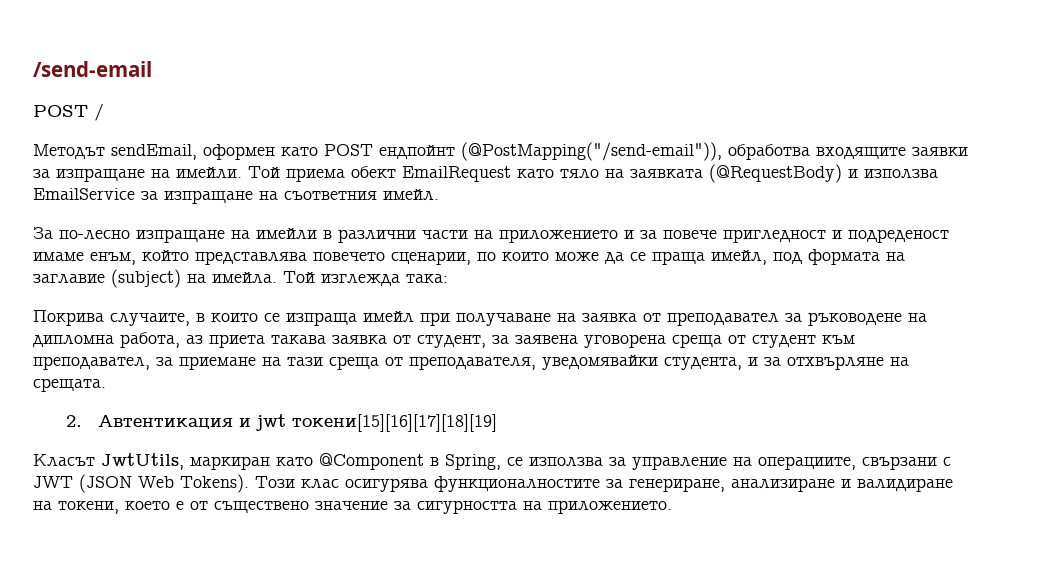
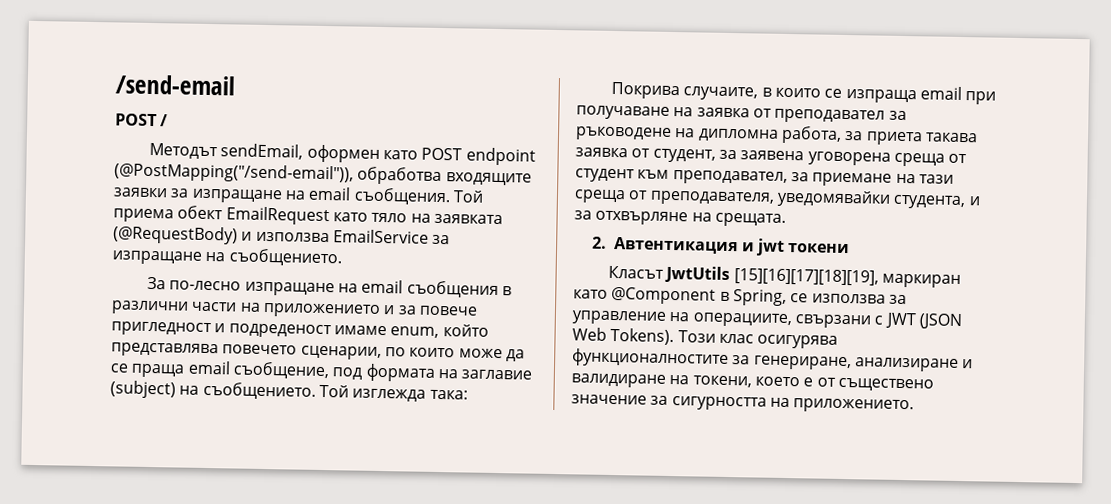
- Методът sendEmail, оформен като POST ендпойнт (@PostMapping("/send-email")), обработва входящите заявки за изпращане на имейли.
+ Методът sendEmail, оформен като POST endpoint (@PostMapping("/send-email")), обработва входящите заявки за изпращане на email съобщения.
- Той приема обект EmailRequest като тяло на заявката (@RequestBody) и използва EmailService за изпращане на съответния имейл.
+ Той приема обект EmailRequest като тяло на заявката (@RequestBody) и използва EmailService за изпращане на съобщението.
- За по-лесно изпращане на имейли в различни части на приложението и за повече пригледност и подреденост имаме енъм, който представлява повечето сценарии, по които може да се праща имейл, под формата на заглавие (subject) на имейла.
+ За по-лесно изпращане на email съобщения в различни части на приложението и за повече пригледност и подреденост имаме enum, който представлява повечето сценарии, по които може да се праща email съобщение, под формата на заглавие (subject) на съобщението.
- Покрива случаите, в които се изпраща имейл при получаване на заявка от преподавател за ръководене на дипломна работа, аз приета такава заявка от студент, за заявена уговорена среща от студент към преподавател, за приемане на тази среща от преподавателя, уведомявайки студента, и за отхвърляне на срещата.
+ Покрива случаите, в които се изпраща email при получаване на заявка от преподавател за ръководене на дипломна работа, за приета такава заявка от студент, за заявена уговорена среща от студент към преподавател, за приемане на тази среща от преподавателя, уведомявайки студента, и за отхвърляне на срещата.
- 2. Автентикация и jwt токени[15][16][17][18][19]
+ 2. Автентикация и jwt токени
- Класът JwtUtils, маркиран като @Component в Spring, се използва за управление на операциите, свързани с JWT (JSON Web Tokens).
+ Класът JwtUtils [15][16][17][18][19], маркиран като @Component в Spring, се използва за управление на операциите, свързани с JWT (JSON Web Tokens).

